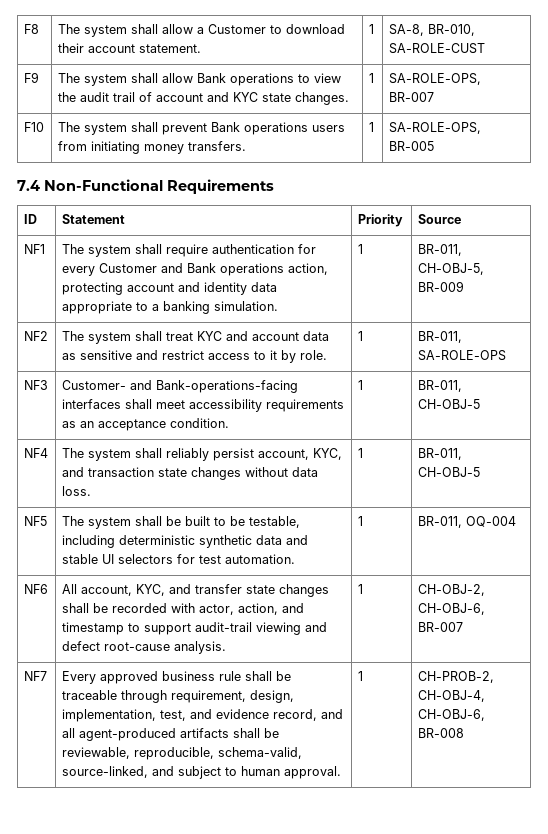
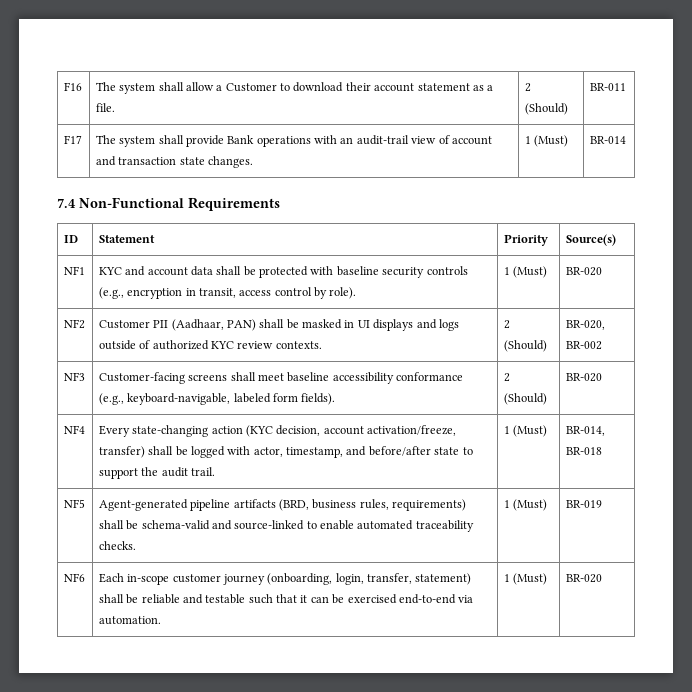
- F8 | The system shall allow a Customer to download their account statement. | 1 | SA-8, BR-010, SA-ROLE-CUST
- F9 | The system shall allow Bank operations to view the audit trail of account and KYC state changes. | 1 | SA-ROLE-OPS, BR-007
- F10 | The system shall prevent Bank operations users from initiating money transfers. | 1 | SA-ROLE-OPS, BR-005
+ F16 | The system shall allow a Customer to download their account statement as a file. | 2 (Should) | BR-011
+ F17 | The system shall provide Bank operations with an audit-trail view of account and transaction state changes. | 1 (Must) | BR-014
- ID | Statement | Priority | Source
+ ID | Statement | Priority | Source(s)
- NF1 | The system shall require authentication for every Customer and Bank operations action, protecting account and identity data appropriate to a banking simulation. | 1 | BR-011, CH-OBJ-5, BR-009
- NF2 | The system shall treat KYC and account data as sensitive and restrict access to it by role. | 1 | BR-011, SA-ROLE-OPS
- NF3 | Customer- and Bank-operations-facing interfaces shall meet accessibility requirements as an acceptance condition. | 1 | BR-011, CH-OBJ-5
- NF4 | The system shall reliably persist account, KYC, and transaction state changes without data loss. | 1 | BR-011, CH-OBJ-5
- NF5 | The system shall be built to be testable, including deterministic synthetic data and stable UI selectors for test automation. | 1 | BR-011, OQ-004
- NF6 | All account, KYC, and transfer state changes shall be recorded with actor, action, and timestamp to support audit-trail viewing and defect root-cause analysis. | 1 | CH-OBJ-2, CH-OBJ-6, BR-007
- NF7 | Every approved business rule shall be traceable through requirement, design, implementation, test, and evidence record, and all agent-produced artifacts shall be reviewable, reproducible, schema-valid, source-linked, and subject to human approval. | 1 | CH-PROB-2, CH-OBJ-4, CH-OBJ-6, BR-008
+ NF1 | KYC and account data shall be protected with baseline security controls (e.g., encryption in transit, access control by role). | 1 (Must) | BR-020
+ NF2 | Customer PII (Aadhaar, PAN) shall be masked in UI displays and logs outside of authorized KYC review contexts. | 2 (Should) | BR-020, BR-002
+ NF3 | Customer-facing screens shall meet baseline accessibility conformance (e.g., keyboard-navigable, labeled form fields). | 2 (Should) | BR-020
+ NF4 | Every state-changing action (KYC decision, account activation/freeze, transfer) shall be logged with actor, timestamp, and before/after state to support the audit trail. | 1 (Must) | BR-014, BR-018
+ NF5 | Agent-generated pipeline artifacts (BRD, business rules, requirements) shall be schema-valid and source-linked to enable automated traceability checks. | 1 (Must) | BR-019
+ NF6 | Each in-scope customer journey (onboarding, login, transfer, statement) shall be reliable and testable such that it can be exercised end-to-end via automation. | 1 (Must) | BR-020

